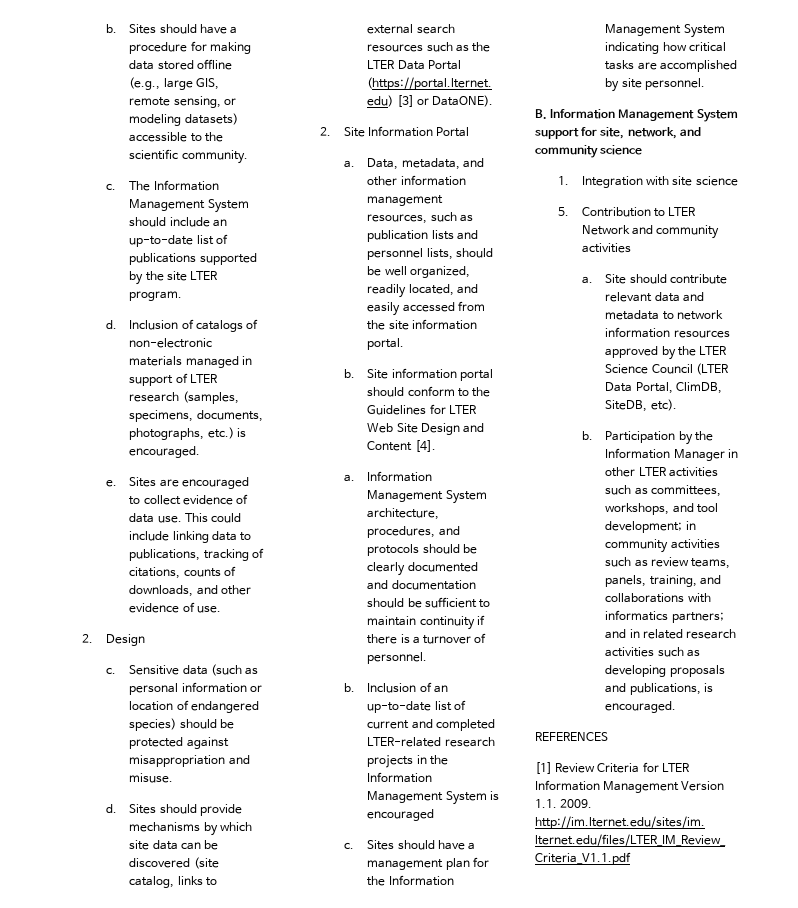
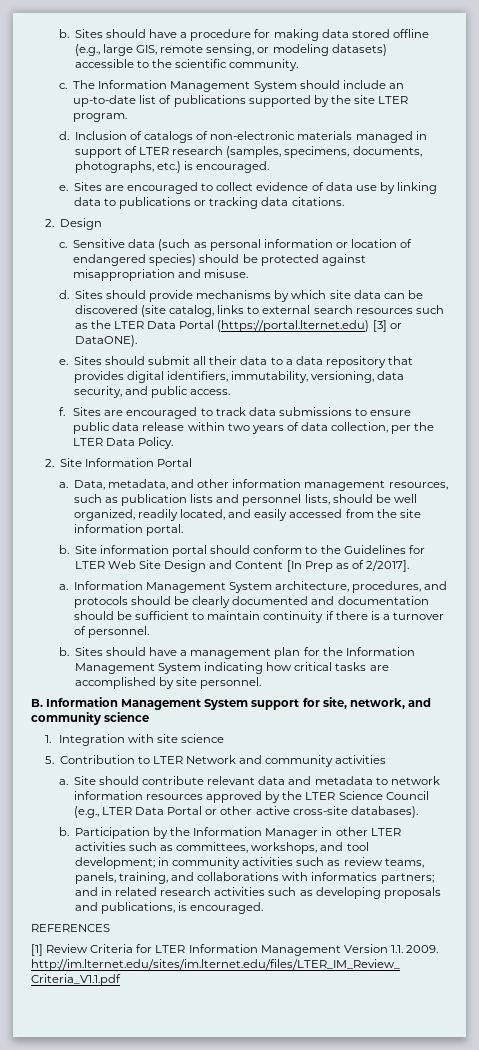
- Sites are encouraged to collect evidence of data use. This could include linking data to publications, tracking of citations, counts of downloads, and other evidence of use.
+ Sites are encouraged to collect evidence of data use by linking data to publications or tracking data citations.
+ e. Sites should submit all their data to a data repository that provides digital identifiers, immutability, versioning, data security, and public access.
+ f. Sites are encouraged to track data submissions to ensure public data release within two years of data collection, per the LTER Data Policy.
- Site information portal should conform to the Guidelines for LTER Web Site Design and Content [4].
+ Site information portal should conform to the Guidelines for LTER Web Site Design and Content [In Prep as of 2/2017].
- Inclusion of an up-to-date list of current and completed LTER-related research projects in the Information Management System is encouraged
- c.
- Site should contribute relevant data and metadata to network information resources approved by the LTER Science Council (LTER Data Portal, ClimDB, SiteDB, etc).
+ Site should contribute relevant data and metadata to network information resources approved by the LTER Science Council (e.g., LTER Data Portal or other active cross-site databases).

